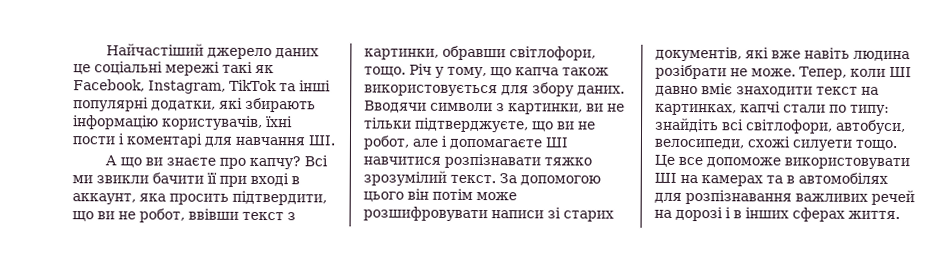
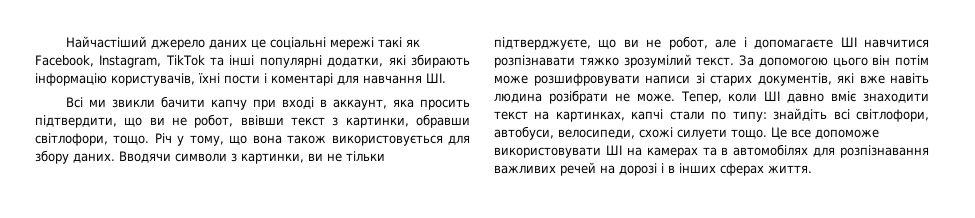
- А що ви знаєте про капчу? Всі ми звикли бачити її при вході в аккаунт, яка просить підтвердити, що ви не робот, ввівши текст з картинки, обравши світлофори, тощо.
+ Всі ми звикли бачити капчу при вході в аккаунт, яка просить підтвердити, що ви не робот, ввівши текст з картинки, обравши світлофори, тощо.
- Річ у тому, що капча також використовується для збору даних.
+ Річ у тому, що вона також використовується для збору даних.

